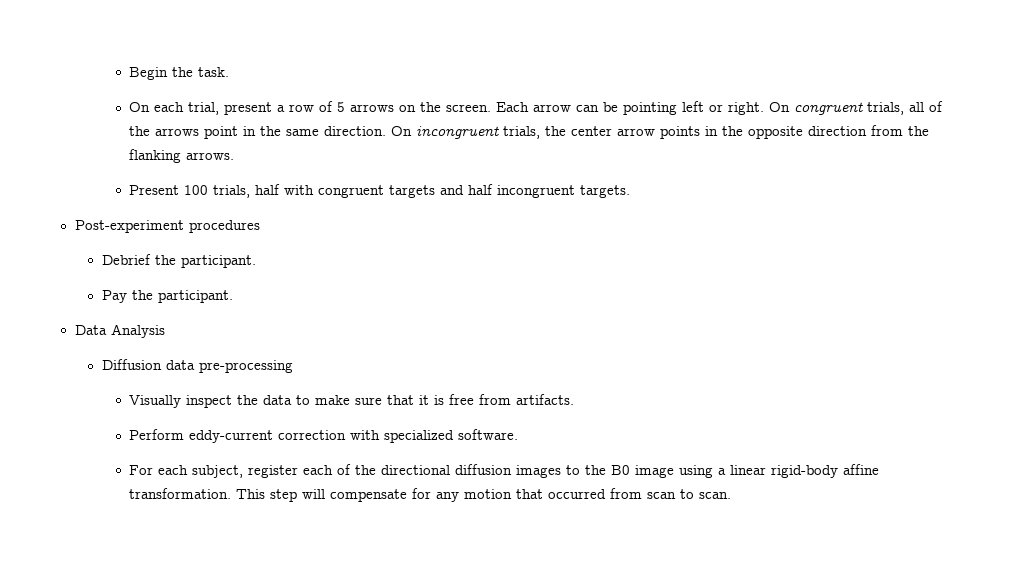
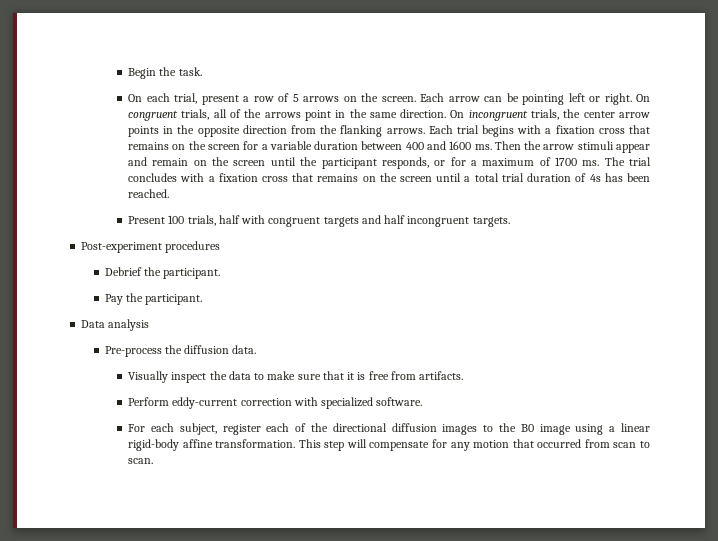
+ Each trial begins with a fixation cross that remains on the screen for a variable duration between 400 and 1600 ms. Then the arrow stimuli appear and remain on the screen until the participant responds, or for a maximum of 1700 ms. The trial concludes with a fixation cross that remains on the screen until a total trial duration of 4s has been reached.
- Data Analysis
- Diffusion data pre-processing
+ Data analysis
+ Pre-process the diffusion data.

